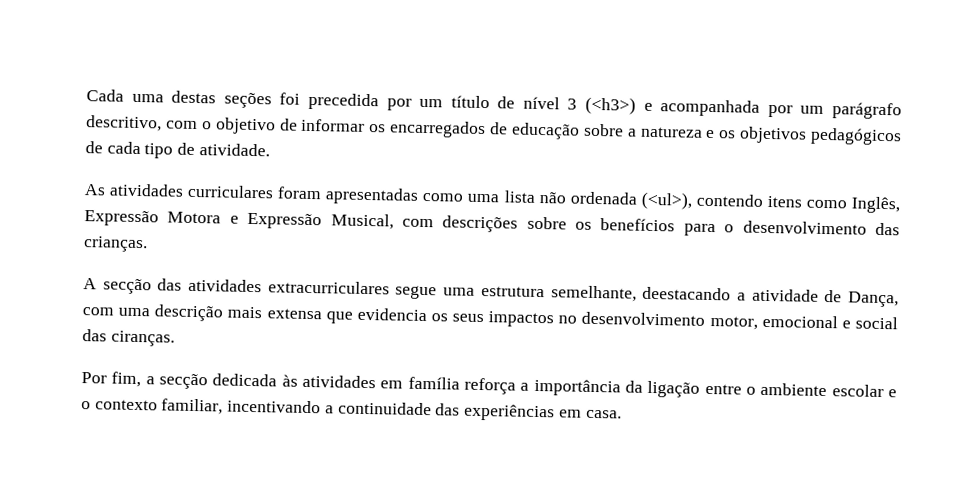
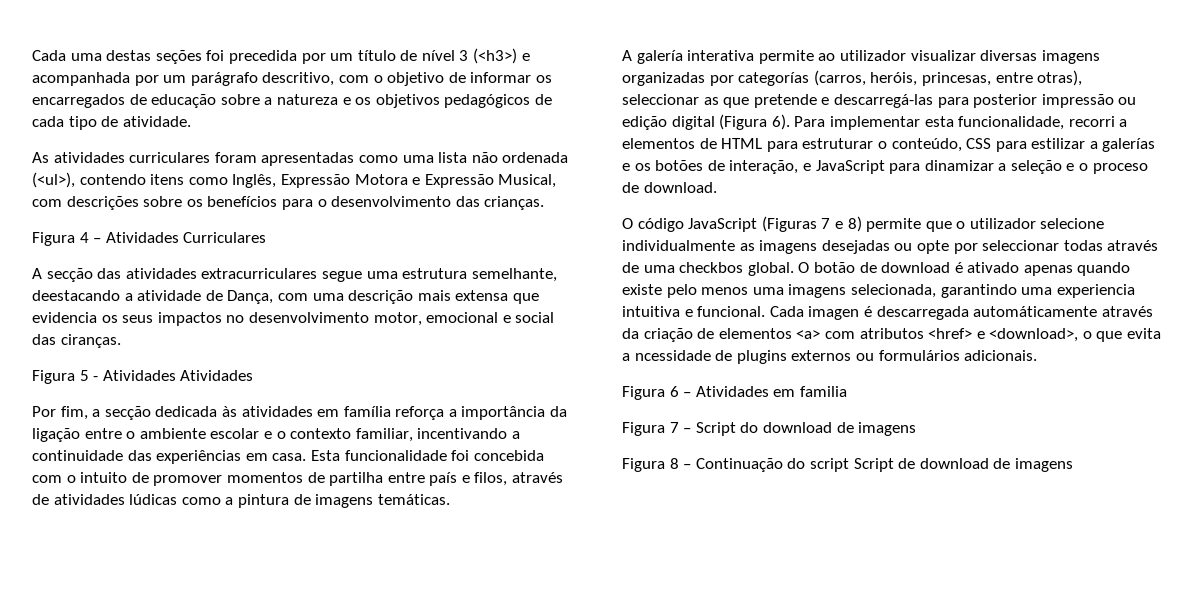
+ Figura 4 – Atividades Curriculares
+ Figura 5 - Atividades Atividades
+ Esta funcionalidade foi concebida com o intuito de promover momentos de partilha entre país e filos, através de atividades lúdicas como a pintura de imagens temáticas.
+ A galería interativa permite ao utilizador visualizar diversas imagens organizadas por categorías (carros, heróis, princesas, entre otras), seleccionar as que pretende e descarregá-las para posterior impressão ou edição digital (Figura 6). Para implementar esta funcionalidade, recorri a elementos de HTML para estruturar o conteúdo, CSS para estilizar a galerías e os botões de interação, e JavaScript para dinamizar a seleção e o proceso de download.
+ O código JavaScript (Figuras 7 e 8) permite que o utilizador selecione individualmente as imagens desejadas ou opte por seleccionar todas através de uma checkbos global. O botão de download é ativado apenas quando existe pelo menos uma imagens selecionada, garantindo uma experiencia intuitiva e funcional. Cada imagen é descarregada automáticamente através da criação de elementos <a> com atributos <href> e <download>, o que evita a ncessidade de plugins externos ou formulários adicionais.
+ Figura 6 – Atividades em familia
+ Figura 7 – Script do download de imagens
+ Figura 8 – Continuação do script Script de download de imagens

